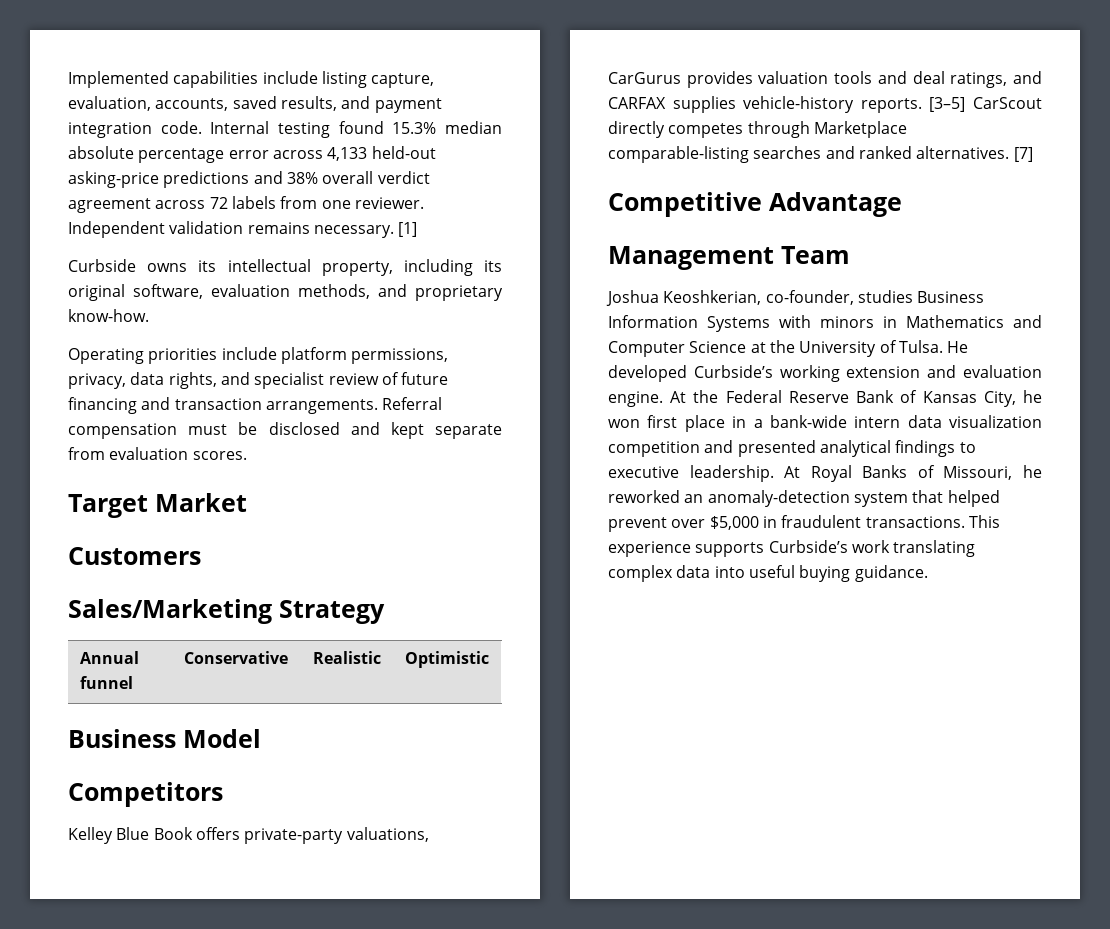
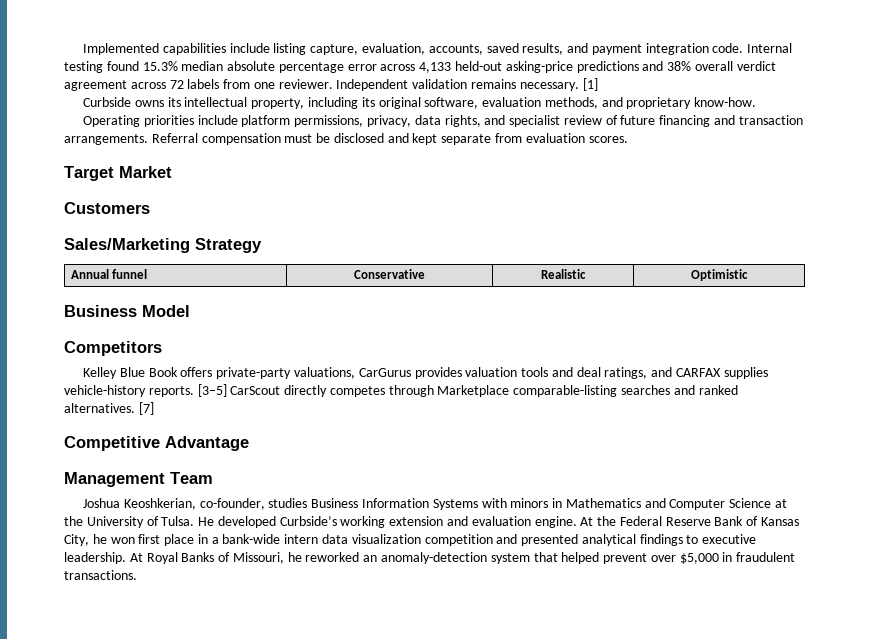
- This experience supports Curbside’s work translating complex data into useful buying guidance.

